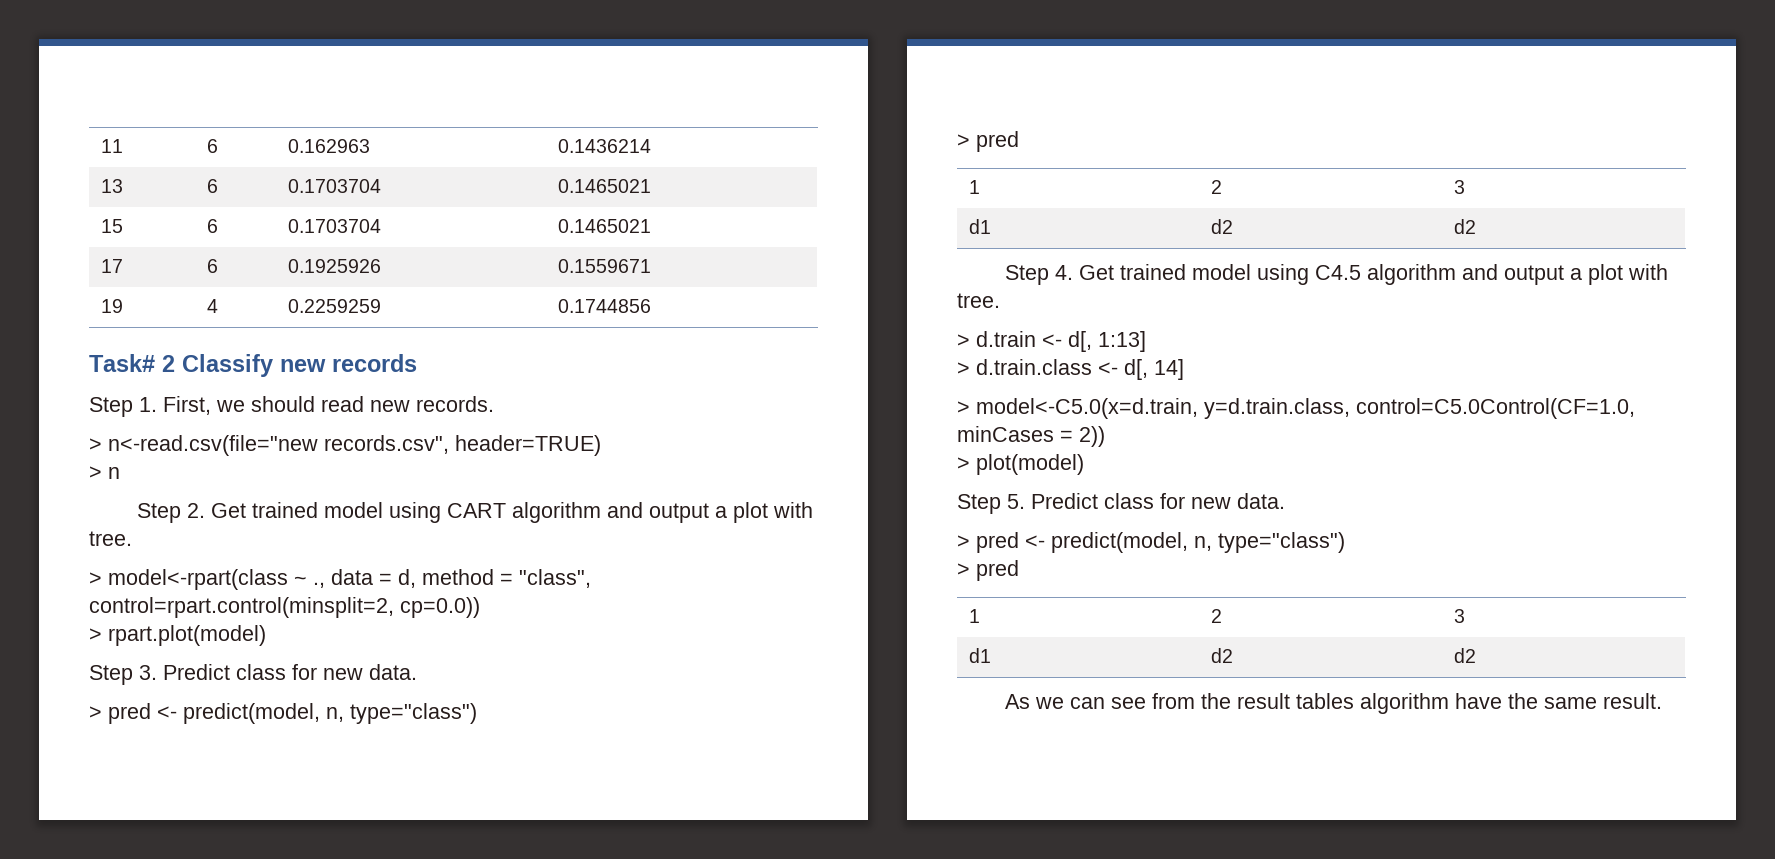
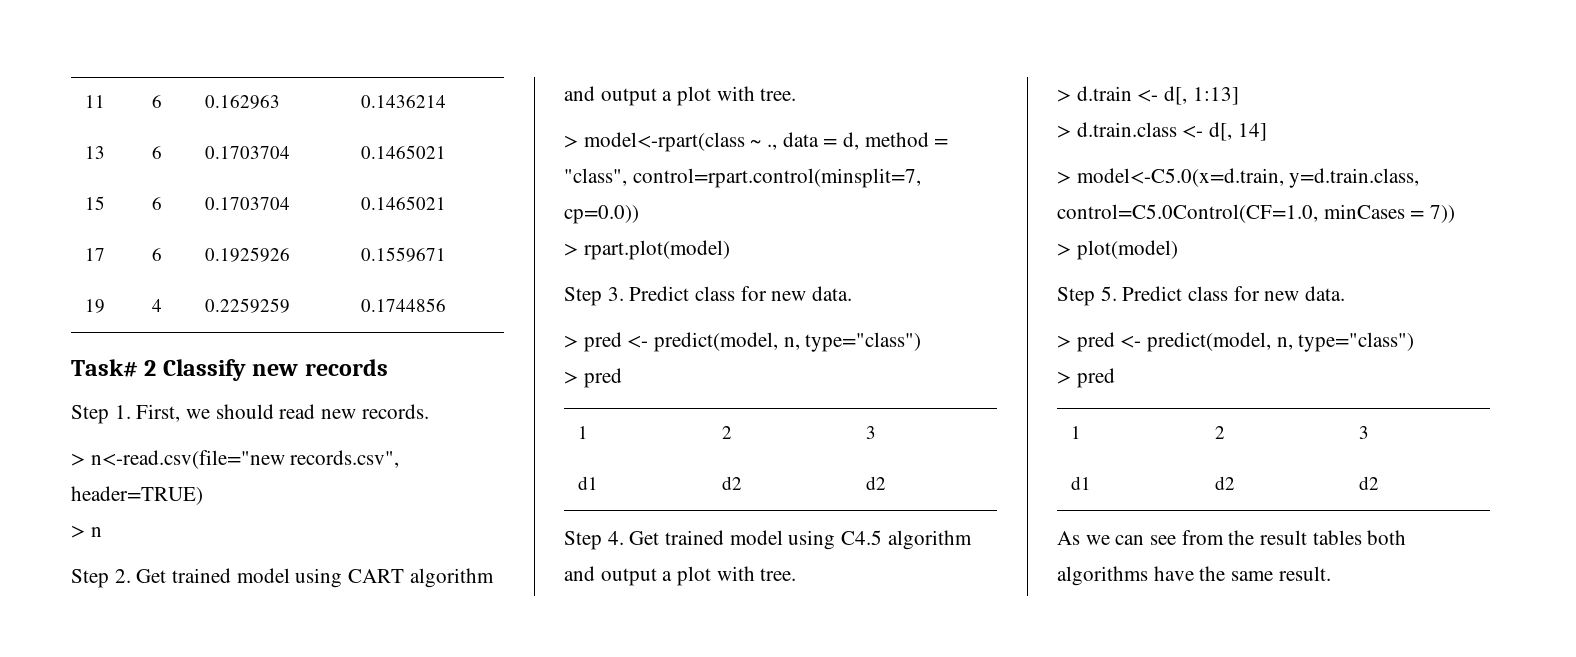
- > model<-rpart(class ~ ., data = d, method = "class", control=rpart.control(minsplit=2, cp=0.0))
+ > model<-rpart(class ~ ., data = d, method = "class", control=rpart.control(minsplit=7, cp=0.0))
- > model<-C5.0(x=d.train, y=d.train.class, control=C5.0Control(CF=1.0, minCases = 2))
+ > model<-C5.0(x=d.train, y=d.train.class, control=C5.0Control(CF=1.0, minCases = 7))
- As we can see from the result tables algorithm have the same result.
+ As we can see from the result tables both algorithms have the same result.

